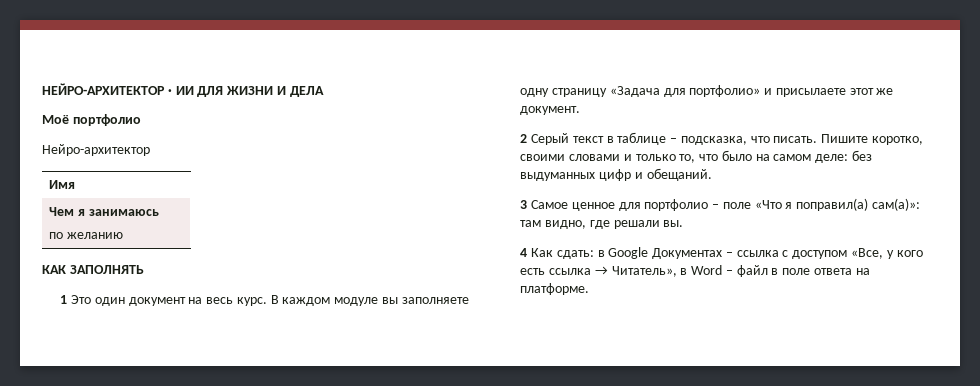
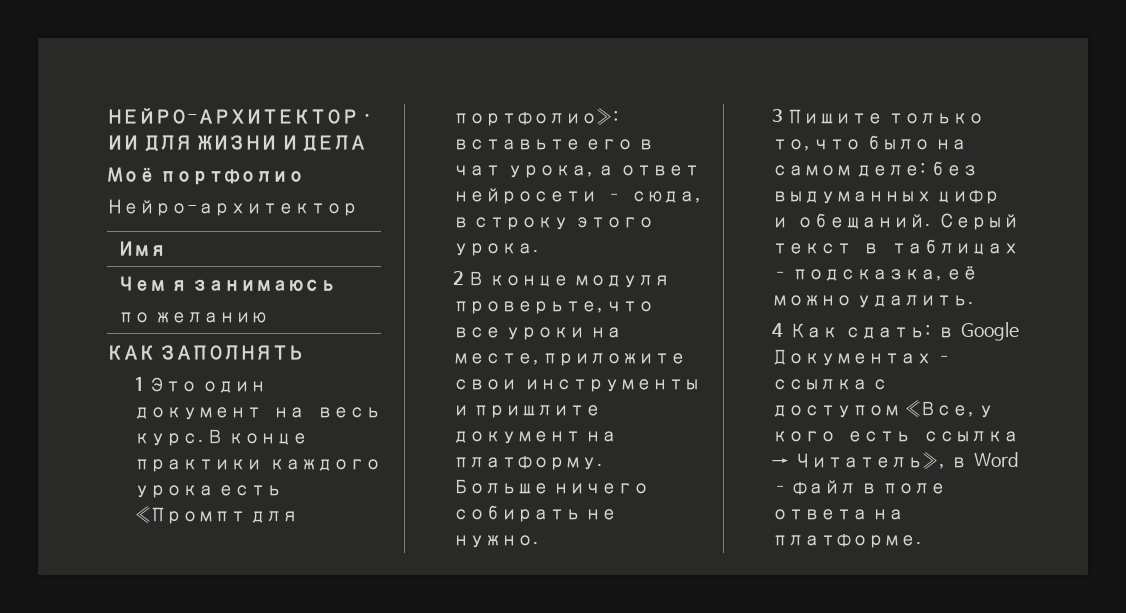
- В каждом модуле вы заполняете одну страницу «Задача для портфолио» и присылаете этот же документ.
- 2 Серый текст в таблице – подсказка, что писать. Пишите коротко, своими словами и только то, что было на самом деле: без выдуманных цифр и обещаний.
- 3 Самое ценное для портфолио – поле «Что я поправил(а) сам(а)»: там видно, где решали вы.
+ В конце практики каждого урока есть «Промпт для портфолио»: вставьте его в чат урока, а ответ нейросети – сюда, в строку этого урока.
+ 2 В конце модуля проверьте, что все уроки на месте, приложите свои инструменты и пришлите документ на платформу. Больше ничего собирать не нужно.
+ 3 Пишите только то, что было на самом деле: без выдуманных цифр и обещаний. Серый текст в таблицах – подсказка, её можно удалить.

